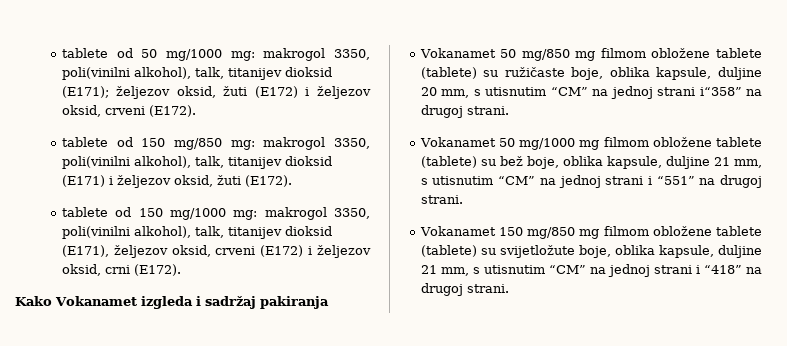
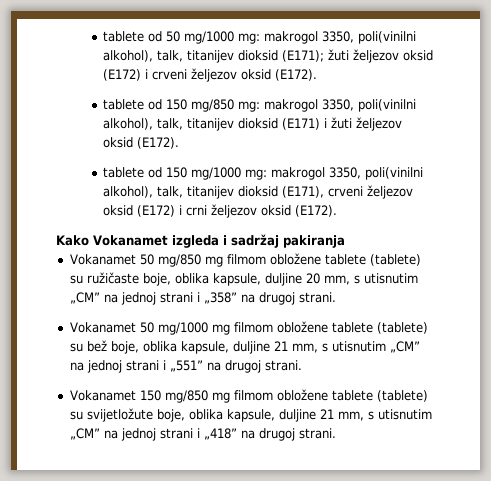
- tablete od 50 mg/1000 mg: makrogol 3350, poli(vinilni alkohol), talk, titanijev dioksid (E171); željezov oksid, žuti (E172) i željezov oksid, crveni (E172).
+ tablete od 50 mg/1000 mg: makrogol 3350, poli(vinilni alkohol), talk, titanijev dioksid (E171); žuti željezov oksid (E172) i crveni željezov oksid (E172).
- tablete od 150 mg/850 mg: makrogol 3350, poli(vinilni alkohol), talk, titanijev dioksid (E171) i željezov oksid, žuti (E172).
+ tablete od 150 mg/850 mg: makrogol 3350, poli(vinilni alkohol), talk, titanijev dioksid (E171) i žuti željezov oksid (E172).
- tablete od 150 mg/1000 mg: makrogol 3350, poli(vinilni alkohol), talk, titanijev dioksid (E171), željezov oksid, crveni (E172) i željezov oksid, crni (E172).
+ tablete od 150 mg/1000 mg: makrogol 3350, poli(vinilni alkohol), talk, titanijev dioksid (E171), crveni željezov oksid (E172) i crni željezov oksid (E172).
- Vokanamet 50 mg/850 mg filmom obložene tablete (tablete) su ružičaste boje, oblika kapsule, duljine 20 mm, s utisnutim “CM” na jednoj strani i“358” na drugoj strani.
+ Vokanamet 50 mg/850 mg filmom obložene tablete (tablete) su ružičaste boje, oblika kapsule, duljine 20 mm, s utisnutim „CM” na jednoj strani i „358” na drugoj strani.
- Vokanamet 50 mg/1000 mg filmom obložene tablete (tablete) su bež boje, oblika kapsule, duljine 21 mm, s utisnutim “CM” na jednoj strani i “551” na drugoj strani.
+ Vokanamet 50 mg/1000 mg filmom obložene tablete (tablete) su bež boje, oblika kapsule, duljine 21 mm, s utisnutim „CM” na jednoj strani i „551” na drugoj strani.
- Vokanamet 150 mg/850 mg filmom obložene tablete (tablete) su svijetložute boje, oblika kapsule, duljine 21 mm, s utisnutim “CM” na jednoj strani i “418” na drugoj strani.
+ Vokanamet 150 mg/850 mg filmom obložene tablete (tablete) su svijetložute boje, oblika kapsule, duljine 21 mm, s utisnutim „CM” na jednoj strani i „418” na drugoj strani.

